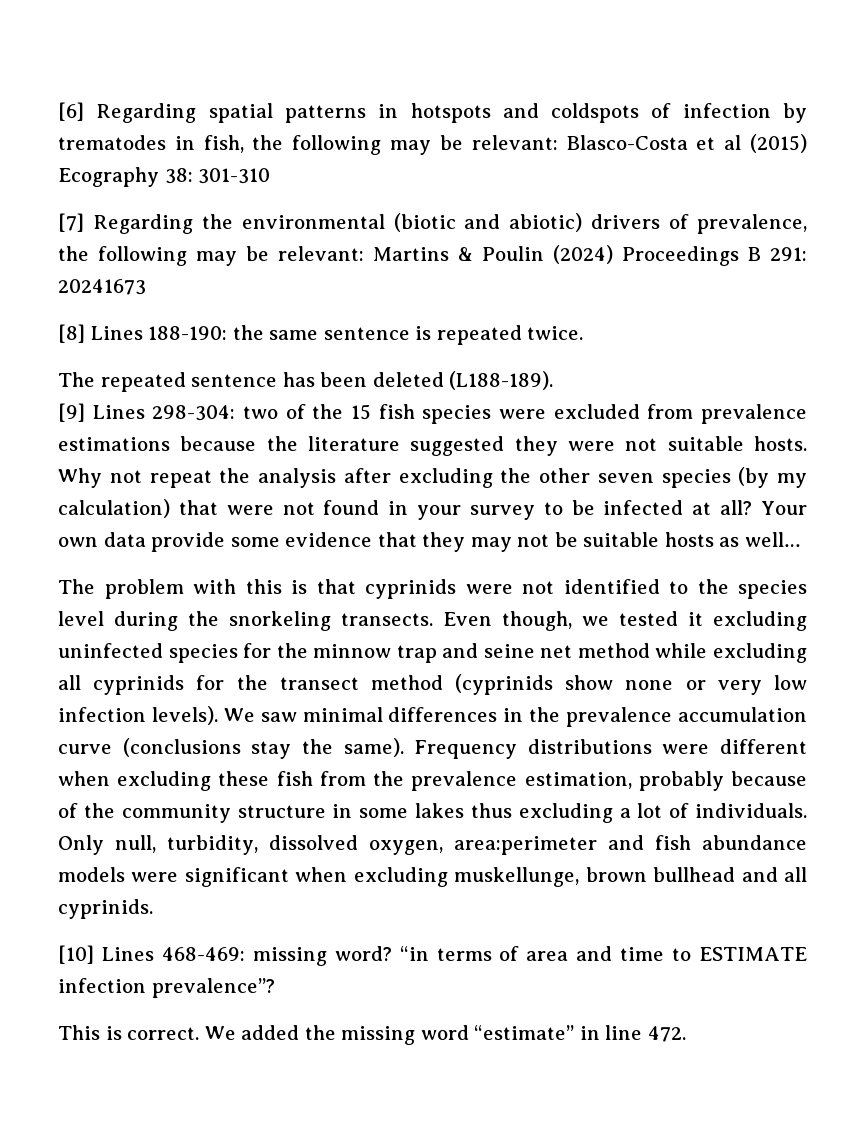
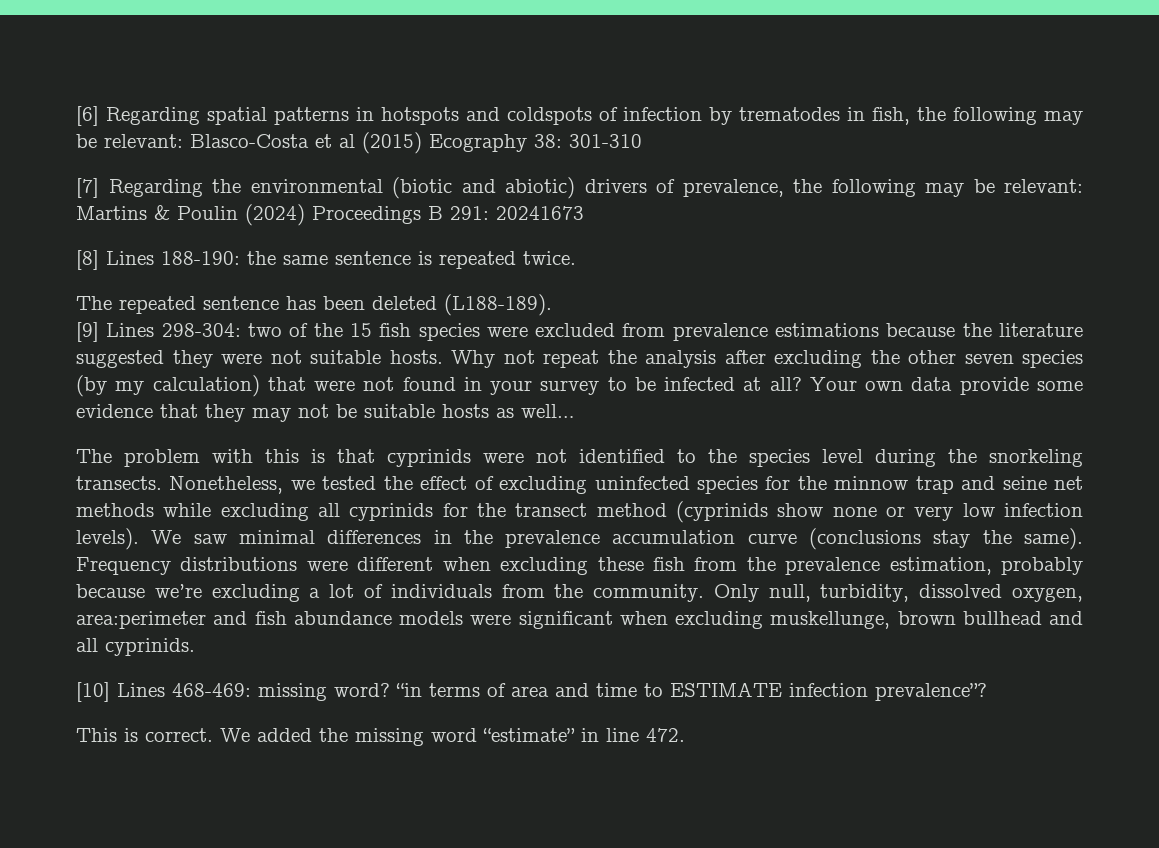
- Even though, we tested it excluding uninfected species for the minnow trap and seine net method while excluding all cyprinids for the transect method (cyprinids show none or very low infection levels).
+ Nonetheless, we tested the effect of excluding uninfected species for the minnow trap and seine net methods while excluding all cyprinids for the transect method (cyprinids show none or very low infection levels).
- Frequency distributions were different when excluding these fish from the prevalence estimation, probably because of the community structure in some lakes thus excluding a lot of individuals.
+ Frequency distributions were different when excluding these fish from the prevalence estimation, probably because we’re excluding a lot of individuals from the community.

